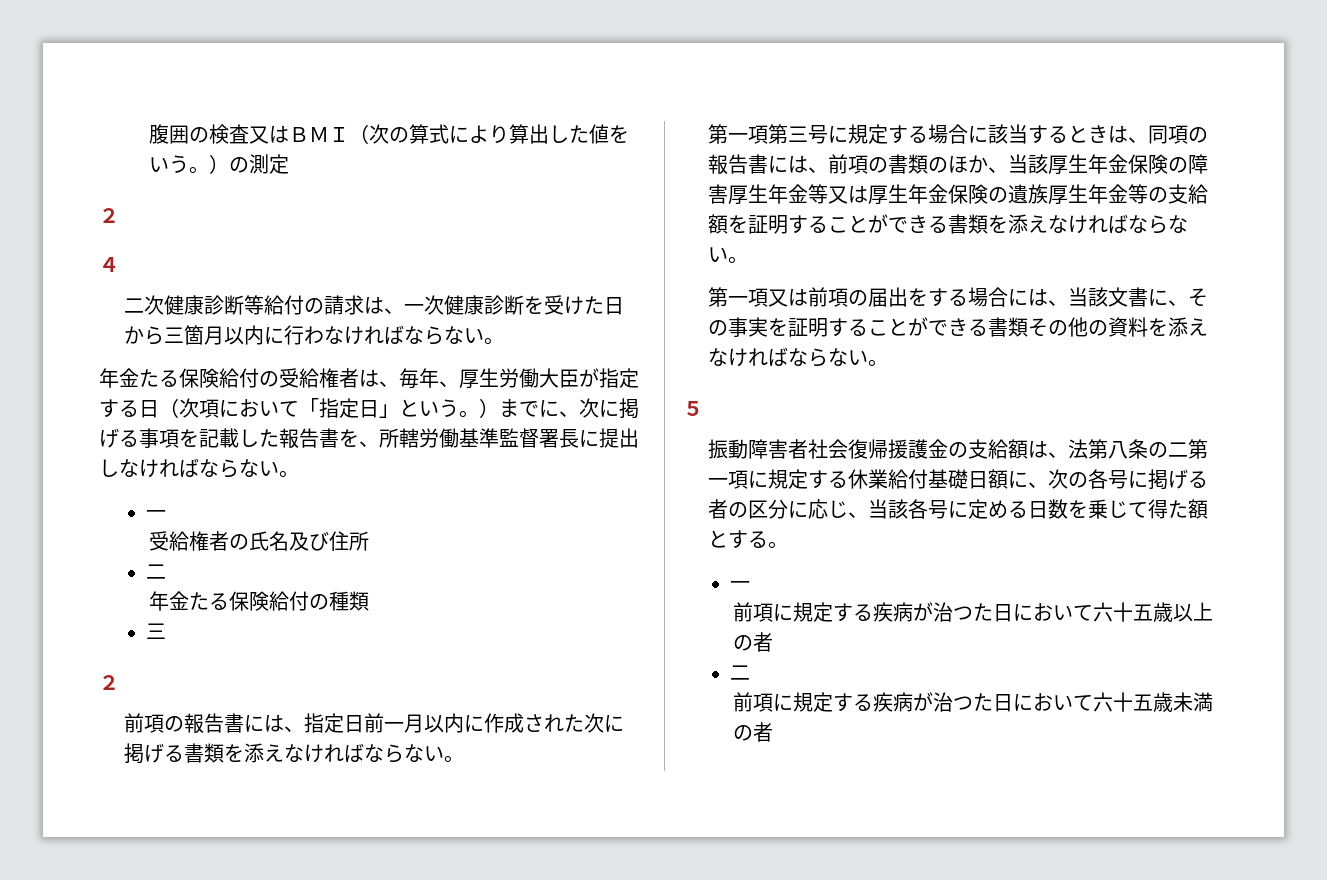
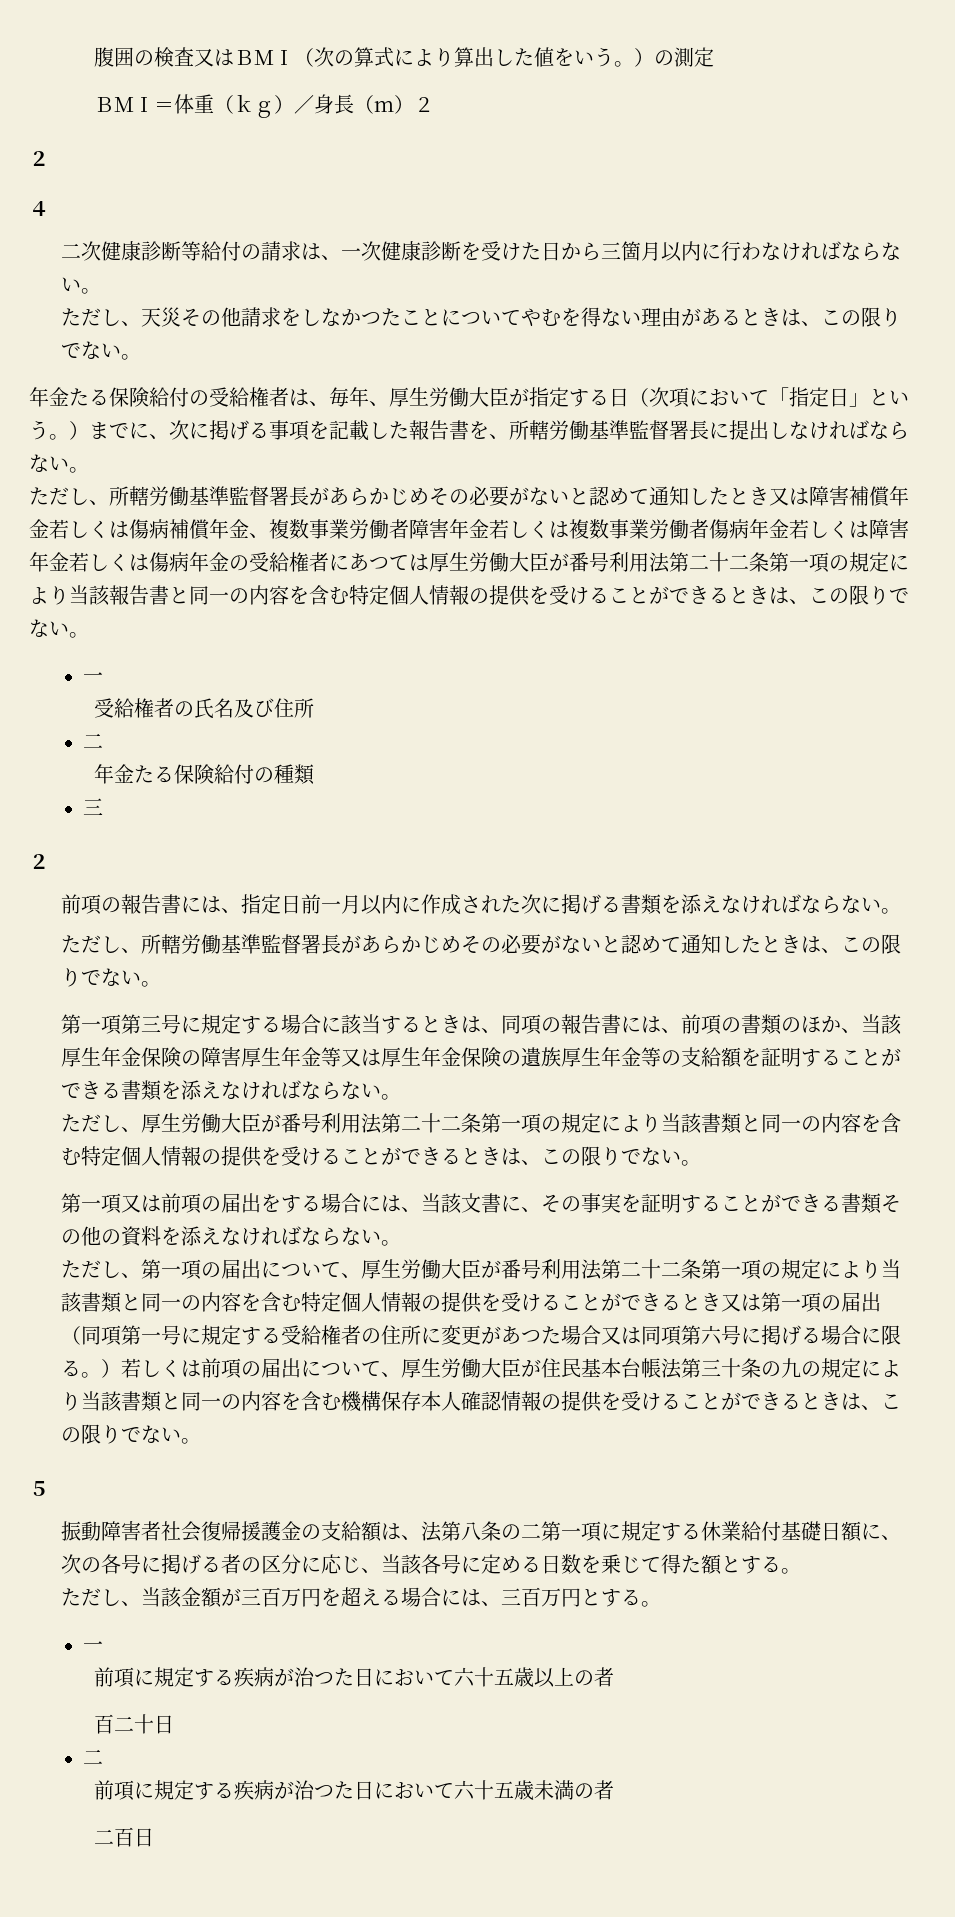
+ ＢＭＩ＝体重（ｋｇ）／身長（ｍ）２
+ ただし、天災その他請求をしなかつたことについてやむを得ない理由があるときは、この限りでない。
+ ただし、所轄労働基準監督署長があらかじめその必要がないと認めて通知したとき又は障害補償年金若しくは傷病補償年金、複数事業労働者障害年金若しくは複数事業労働者傷病年金若しくは障害年金若しくは傷病年金の受給権者にあつては厚生労働大臣が番号利用法第二十二条第一項の規定により当該報告書と同一の内容を含む特定個人情報の提供を受けることができるときは、この限りでない。
+ ただし、所轄労働基準監督署長があらかじめその必要がないと認めて通知したときは、この限りでない。
+ ただし、厚生労働大臣が番号利用法第二十二条第一項の規定により当該書類と同一の内容を含む特定個人情報の提供を受けることができるときは、この限りでない。
+ ただし、第一項の届出について、厚生労働大臣が番号利用法第二十二条第一項の規定により当該書類と同一の内容を含む特定個人情報の提供を受けることができるとき又は第一項の届出（同項第一号に規定する受給権者の住所に変更があつた場合又は同項第六号に掲げる場合に限る。）若しくは前項の届出について、厚生労働大臣が住民基本台帳法第三十条の九の規定により当該書類と同一の内容を含む機構保存本人確認情報の提供を受けることができるときは、この限りでない。
+ ただし、当該金額が三百万円を超える場合には、三百万円とする。
+ 百二十日
+ 二百日

